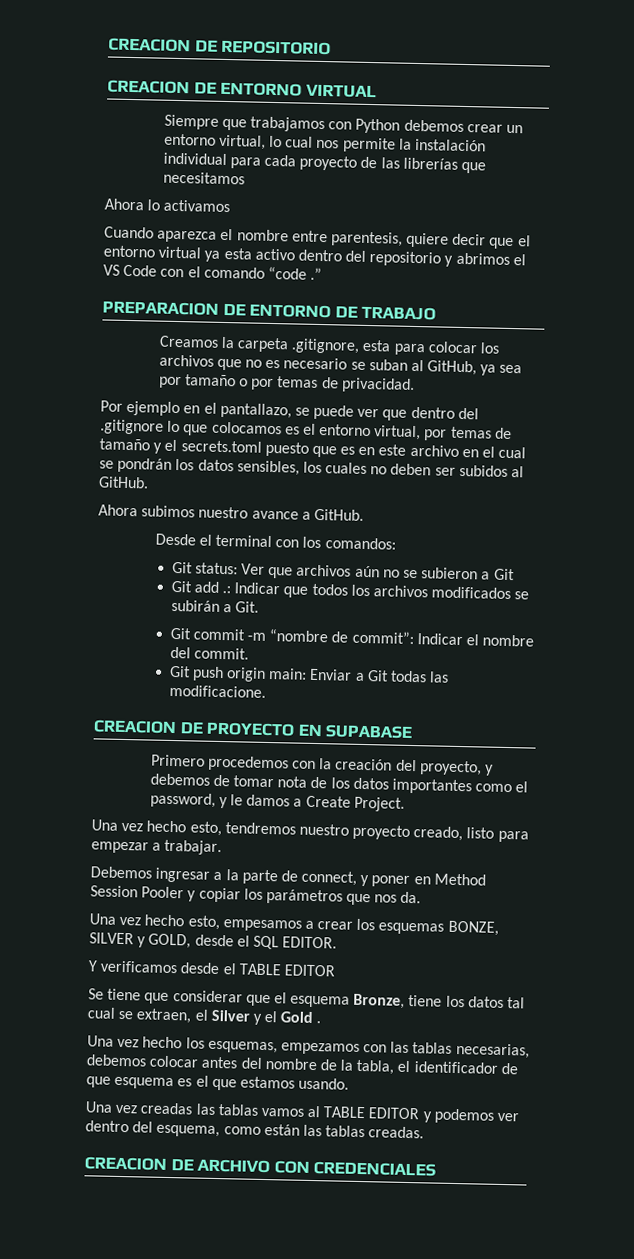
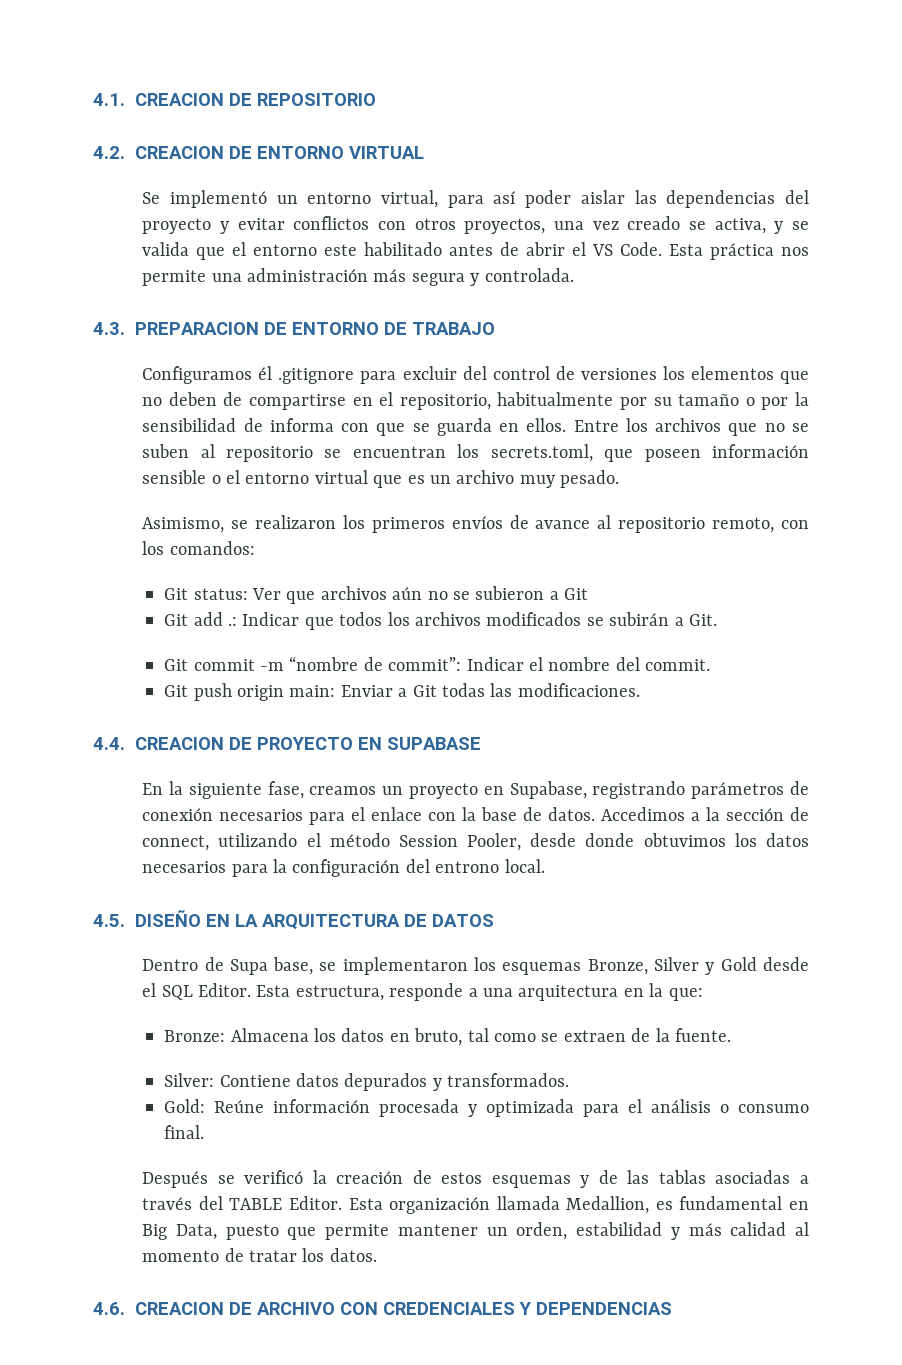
- CREACION DE REPOSITORIO
+ 4.1. CREACION DE REPOSITORIO
- CREACION DE ENTORNO VIRTUAL
+ 4.2. CREACION DE ENTORNO VIRTUAL
- Siempre que trabajamos con Python debemos crear un entorno virtual, lo cual nos permite la instalación individual para cada proyecto de las librerías que necesitamos
- Ahora lo activamos
- Cuando aparezca el nombre entre parentesis, quiere decir que el entorno virtual ya esta activo dentro del repositorio y abrimos el VS Code con el comando “code .”
- PREPARACION DE ENTORNO DE TRABAJO
+ Se implementó un entorno virtual, para así poder aislar las dependencias del proyecto y evitar conflictos con otros proyectos, una vez creado se activa, y se valida que el entorno este habilitado antes de abrir el VS Code. Esta práctica nos permite una administración más segura y controlada.
+ 4.3. PREPARACION DE ENTORNO DE TRABAJO
- Creamos la carpeta .gitignore, esta para colocar los archivos que no es necesario se suban al GitHub, ya sea por tamaño o por temas de privacidad.
- Por ejemplo en el pantallazo, se puede ver que dentro del .gitignore lo que colocamos es el entorno virtual, por temas de tamaño y el secrets.toml puesto que es en este archivo en el cual se pondrán los datos sensibles, los cuales no deben ser subidos al GitHub.
- Ahora subimos nuestro avance a GitHub.
- Desde el terminal con los comandos:
+ Configuramos él .gitignore para excluir del control de versiones los elementos que no deben de compartirse en el repositorio, habitualmente por su tamaño o por la sensibilidad de informa con que se guarda en ellos. Entre los archivos que no se suben al repositorio se encuentran los secrets.toml, que poseen información sensible o el entorno virtual que es un archivo muy pesado.
+ Asimismo, se realizaron los primeros envíos de avance al repositorio remoto, con los comandos:
- Git push origin main: Enviar a Git todas las modificacione.
- CREACION DE PROYECTO EN SUPABASE
+ Git push origin main: Enviar a Git todas las modificaciones.
+ 4.4. CREACION DE PROYECTO EN SUPABASE
- Primero procedemos con la creación del proyecto, y debemos de tomar nota de los datos importantes como el password, y le damos a Create Project.
- Una vez hecho esto, tendremos nuestro proyecto creado, listo para empezar a trabajar.
- Debemos ingresar a la parte de connect, y poner en Method Session Pooler y copiar los parámetros que nos da.
- Una vez hecho esto, empesamos a crear los esquemas BONZE, SILVER y GOLD, desde el SQL EDITOR.
- Y verificamos desde el TABLE EDITOR
- Se tiene que considerar que el esquema Bronze, tiene los datos tal cual se extraen, el Silver y el Gold .
- Una vez hecho los esquemas, empezamos con las tablas necesarias, debemos colocar antes del nombre de la tabla, el identificador de que esquema es el que estamos usando.
- Una vez creadas las tablas vamos al TABLE EDITOR y podemos ver dentro del esquema, como están las tablas creadas.
- CREACION DE ARCHIVO CON CREDENCIALES
+ En la siguiente fase, creamos un proyecto en Supabase, registrando parámetros de conexión necesarios para el enlace con la base de datos. Accedimos a la sección de connect, utilizando el método Session Pooler, desde donde obtuvimos los datos necesarios para la configuración del entrono local.
+ 4.5. DISEÑO EN LA ARQUITECTURA DE DATOS
+ Dentro de Supa base, se implementaron los esquemas Bronze, Silver y Gold desde el SQL Editor. Esta estructura, responde a una arquitectura en la que:
+ Bronze: Almacena los datos en bruto, tal como se extraen de la fuente.
+ Silver: Contiene datos depurados y transformados.
+ Gold: Reúne información procesada y optimizada para el análisis o consumo final.
+ Después se verificó la creación de estos esquemas y de las tablas asociadas a través del TABLE Editor. Esta organización llamada Medallion, es fundamental en Big Data, puesto que permite mantener un orden, estabilidad y más calidad al momento de tratar los datos.
+ 4.6. CREACION DE ARCHIVO CON CREDENCIALES Y DEPENDENCIAS

